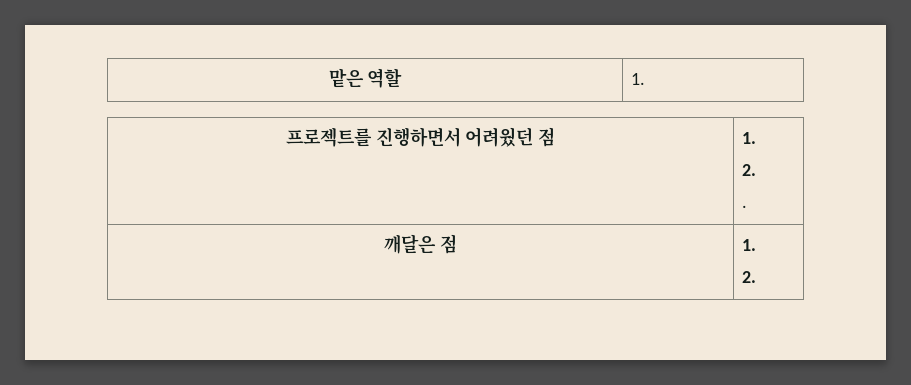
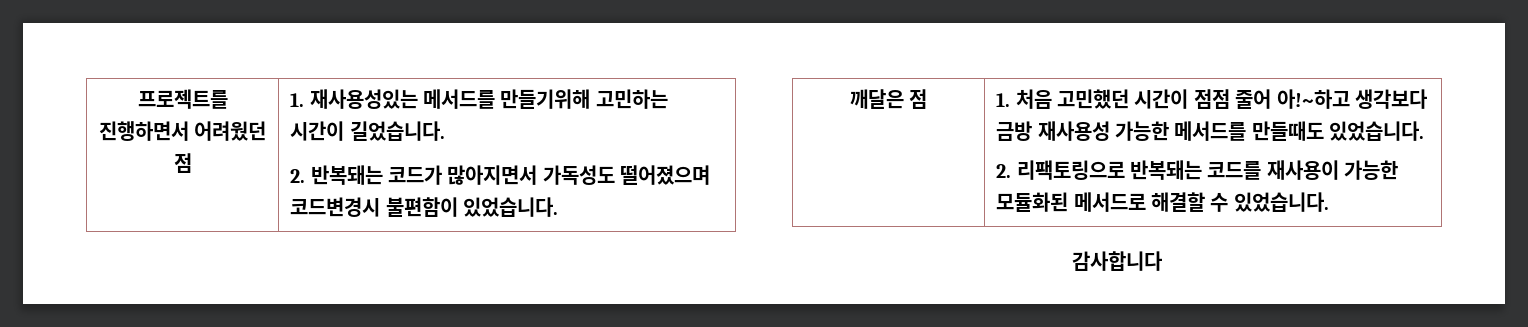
- 맡은 역할 | 1.
- 프로젝트를 진행하면서 어려웠던 점 | 1.
- 2.
- .
- 깨달은 점 | 1.
- 2.
+ 프로젝트를 진행하면서 어려웠던 점 | 1. 재사용성있는 메서드를 만들기위해 고민하는 시간이 길었습니다.
+ 2. 반복돼는 코드가 많아지면서 가독성도 떨어졌으며 코드변경시 불편함이 있었습니다.
+ 깨달은 점 | 1. 처음 고민했던 시간이 점점 줄어 아!~하고 생각보다 금방 재사용성 가능한 메서드를 만들때도 있었습니다.
+ 2. 리팩토링으로 반복돼는 코드를 재사용이 가능한 모듈화된 메서드로 해결할 수 있었습니다.
+ 감사합니다

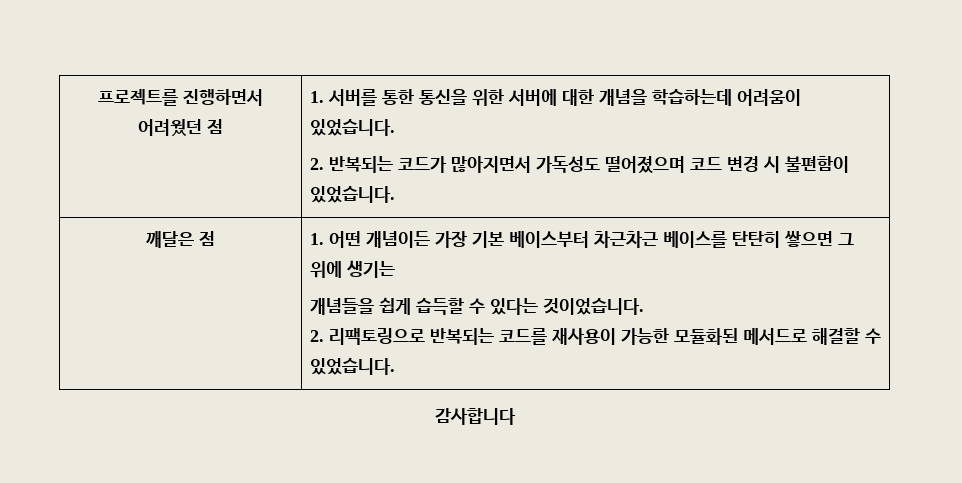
- 프로젝트를 진행하면서 어려웠던 점 | 1. 재사용성있는 메서드를 만들기위해 고민하는 시간이 길었습니다.
- 2. 반복돼는 코드가 많아지면서 가독성도 떨어졌으며 코드변경시 불편함이 있었습니다.
+ 프로젝트를 진행하면서 어려웠던 점 | 1. 서버를 통한 통신을 위한 서버에 대한 개념을 학습하는데 어려움이 있었습니다.
+ 2. 반복되는 코드가 많아지면서 가독성도 떨어졌으며 코드 변경 시 불편함이 있었습니다.
- 깨달은 점 | 1. 처음 고민했던 시간이 점점 줄어 아!~하고 생각보다 금방 재사용성 가능한 메서드를 만들때도 있었습니다.
- 2. 리팩토링으로 반복돼는 코드를 재사용이 가능한 모듈화된 메서드로 해결할 수 있었습니다.
+ 깨달은 점 | 1. 어떤 개념이든 가장 기본 베이스부터 차근차근 베이스를 탄탄히 쌓으면 그 위에 생기는
+ 개념들을 쉽게 습득할 수 있다는 것이었습니다.
+ 2. 리팩토링으로 반복되는 코드를 재사용이 가능한 모듈화된 메서드로 해결할 수 있었습니다.

